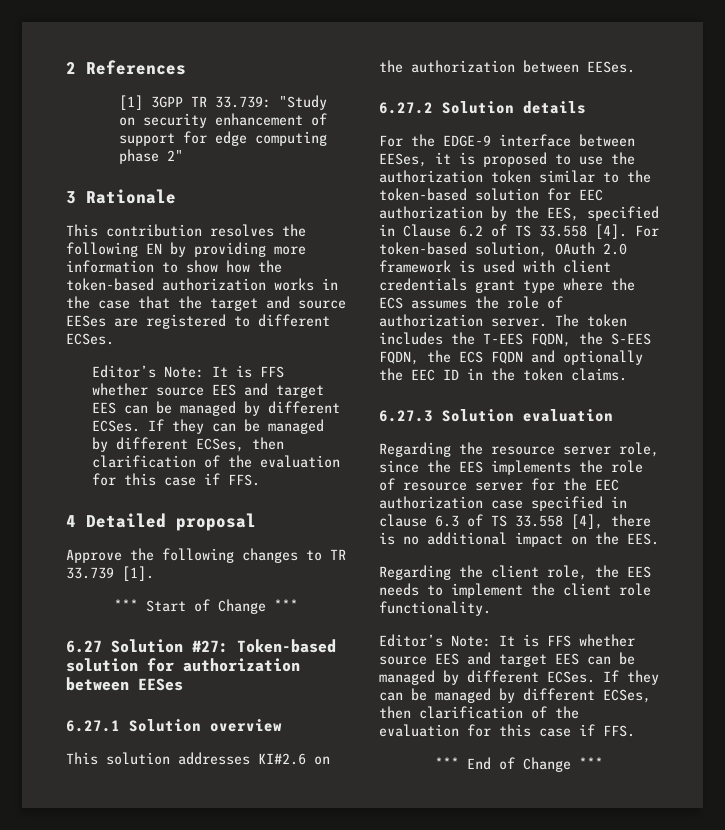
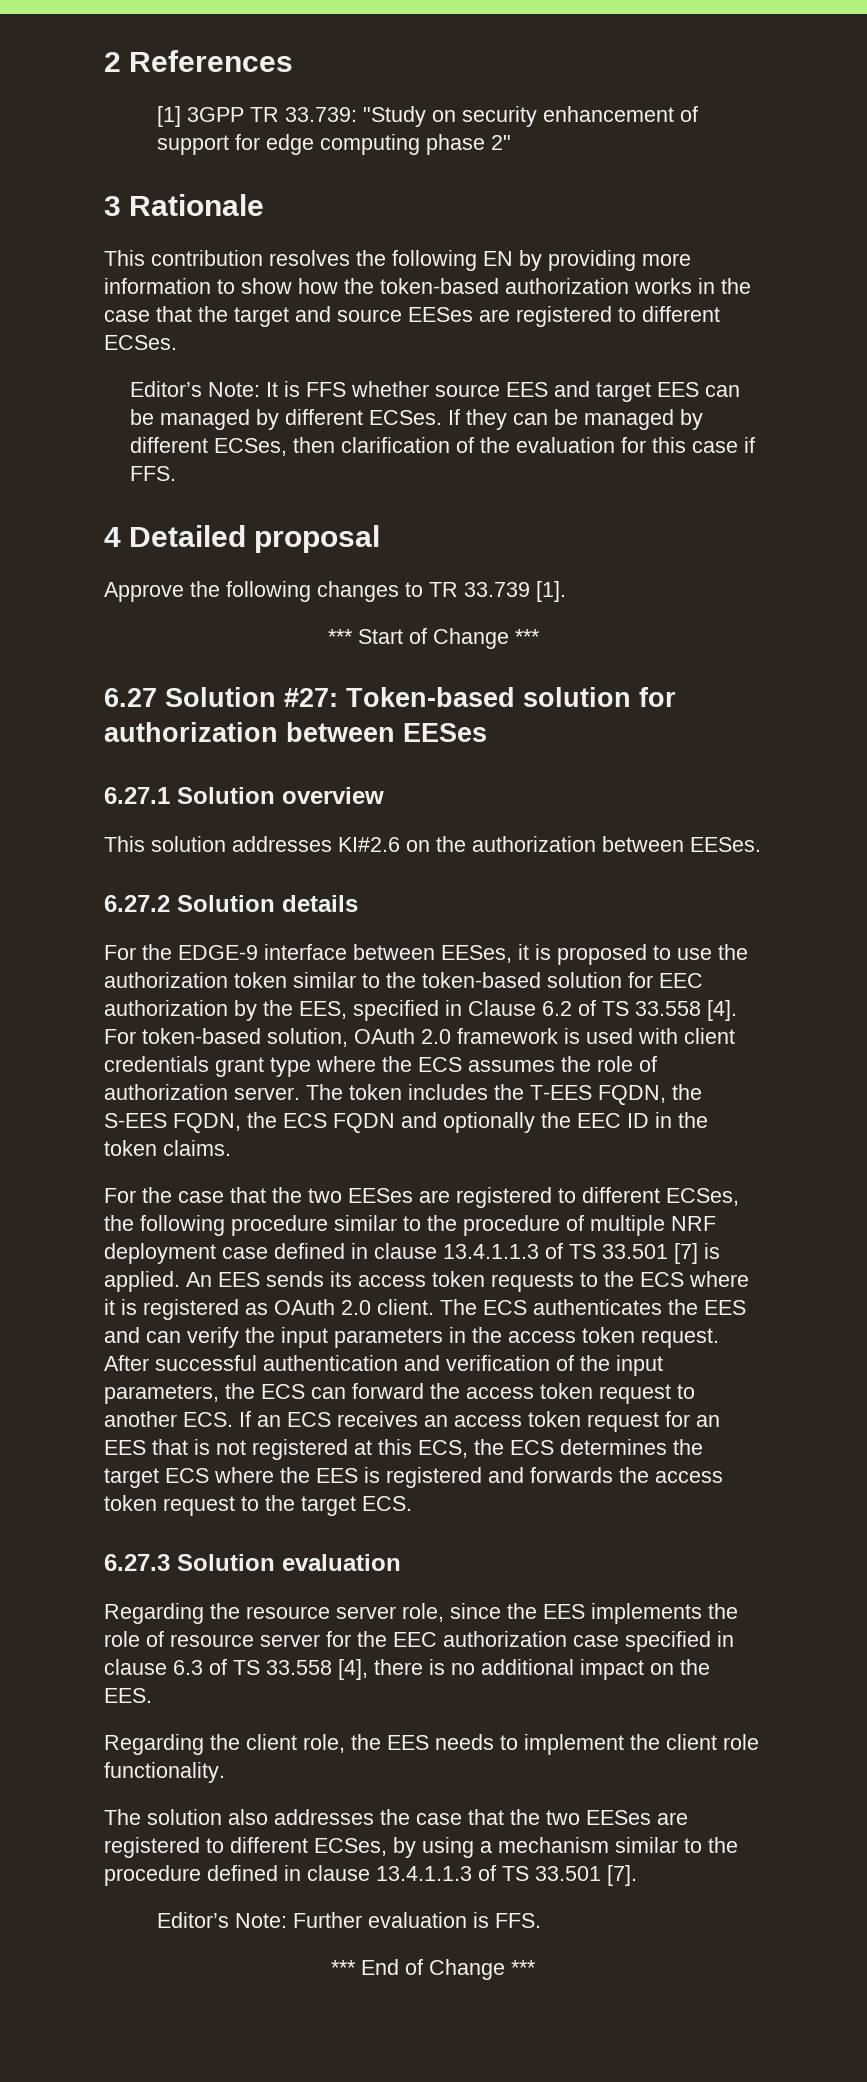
+ For the case that the two EESes are registered to different ECSes, the following procedure similar to the procedure of multiple NRF deployment case defined in clause 13.4.1.1.3 of TS 33.501 [7] is applied. An EES sends its access token requests to the ECS where it is registered as OAuth 2.0 client. The ECS authenticates the EES and can verify the input parameters in the access token request. After successful authentication and verification of the input parameters, the ECS can forward the access token request to another ECS. If an ECS receives an access token request for an EES that is not registered at this ECS, the ECS determines the target ECS where the EES is registered and forwards the access token request to the target ECS.
  Regarding the client role, the EES needs to implement the client role functionality.
- Editor’s Note: It is FFS whether source EES and target EES can be managed by different ECSes. If they can be managed by different ECSes, then clarification of the evaluation for this case if FFS.
+ The solution also addresses the case that the two EESes are registered to different ECSes, by using a mechanism similar to the procedure defined in clause 13.4.1.1.3 of TS 33.501 [7].
+ Editor’s Note: Further evaluation is FFS.

